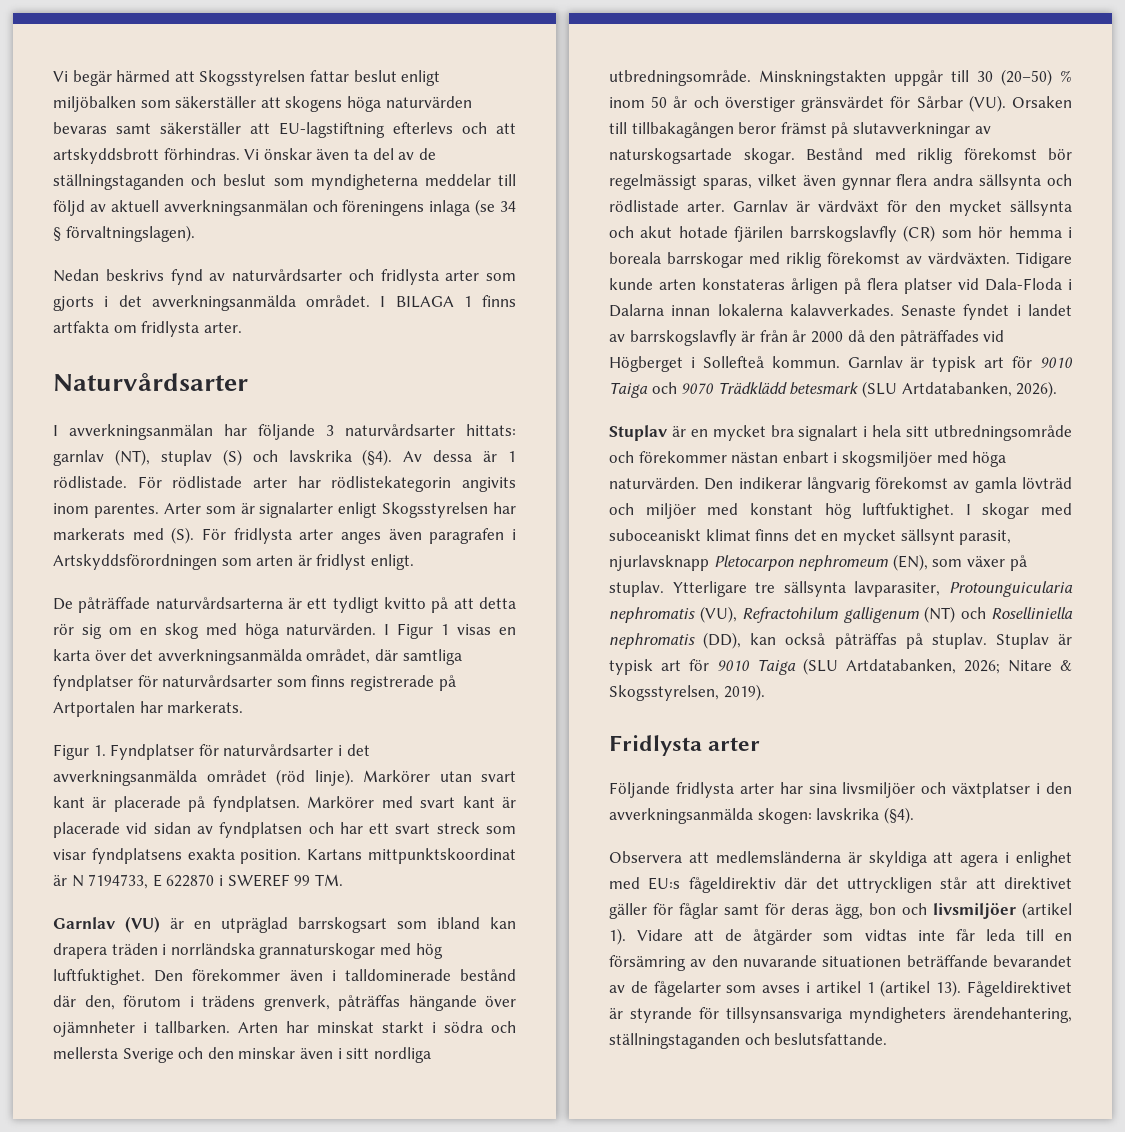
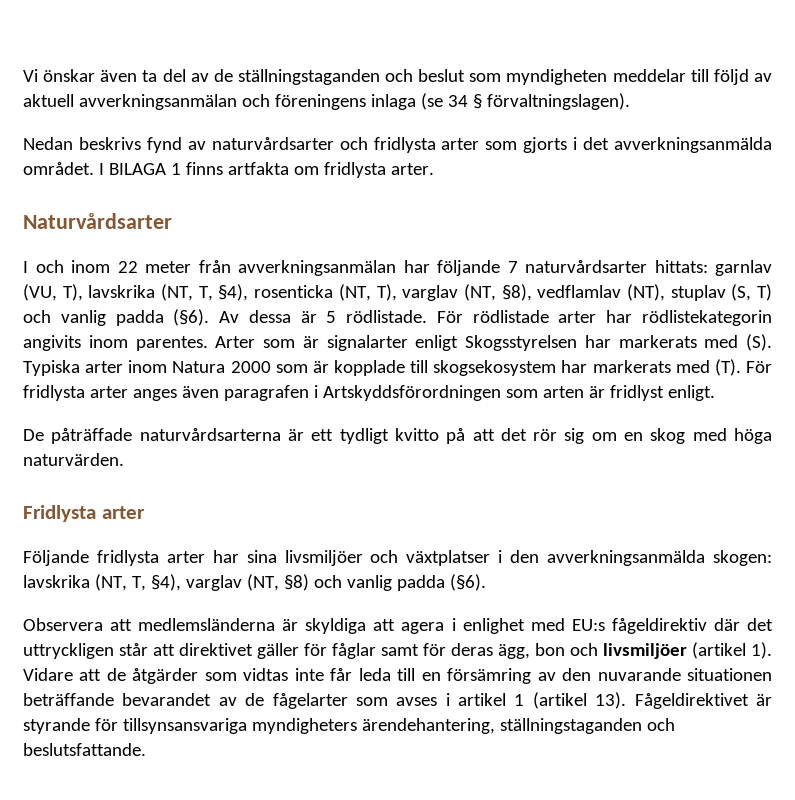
- Vi begär härmed att Skogsstyrelsen fattar beslut enligt miljöbalken som säkerställer att skogens höga naturvärden bevaras samt säkerställer att EU-lagstiftning efterlevs och att artskyddsbrott förhindras. Vi önskar även ta del av de ställningstaganden och beslut som myndigheterna meddelar till följd av aktuell avverkningsanmälan och föreningens inlaga (se 34 § förvaltningslagen).
+ Vi önskar även ta del av de ställningstaganden och beslut som myndigheten meddelar till följd av aktuell avverkningsanmälan och föreningens inlaga (se 34 § förvaltningslagen).
- I avverkningsanmälan har följande 3 naturvårdsarter hittats: garnlav (NT), stuplav (S) och lavskrika (§4).
+ I och inom 22 meter från avverkningsanmälan har följande 7 naturvårdsarter hittats: garnlav (VU, T), lavskrika (NT, T, §4), rosenticka (NT, T), varglav (NT, §8), vedflamlav (NT), stuplav (S, T) och vanlig padda (§6).
- Av dessa är 1 rödlistade.
+ Av dessa är 5 rödlistade.
- Arter som är signalarter enligt Skogsstyrelsen har markerats med (S). För fridlysta arter anges även paragrafen i Artskyddsförordningen som arten är fridlyst enligt.
+ Arter som är signalarter enligt Skogsstyrelsen har markerats med (S). Typiska arter inom Natura 2000 som är kopplade till skogsekosystem har markerats med (T). För fridlysta arter anges även paragrafen i Artskyddsförordningen som arten är fridlyst enligt.
- De påträffade naturvårdsarterna är ett tydligt kvitto på att detta rör sig om en skog med höga naturvärden. I Figur 1 visas en karta över det avverkningsanmälda området, där samtliga fyndplatser för naturvårdsarter som finns registrerade på Artportalen har markerats.
- Figur 1. Fyndplatser för naturvårdsarter i det avverkningsanmälda området (röd linje). Markörer utan svart kant är placerade på fyndplatsen. Markörer med svart kant är placerade vid sidan av fyndplatsen och har ett svart streck som visar fyndplatsens exakta position. Kartans mittpunktskoordinat är N 7194733, E 622870 i SWEREF 99 TM.
- Garnlav (VU) är en utpräglad barrskogsart som ibland kan drapera träden i norrländska grannaturskogar med hög luftfuktighet. Den förekommer även i talldominerade bestånd där den, förutom i trädens grenverk, påträffas hängande över ojämnheter i tallbarken. Arten har minskat starkt i södra och mellersta Sverige och den minskar även i sitt nordliga utbredningsområde. Minskningstakten uppgår till 30 (20–50) % inom 50 år och överstiger gränsvärdet för Sårbar (VU). Orsaken till tillbakagången beror främst på slutavverkningar av naturskogsartade skogar. Bestånd med riklig förekomst bör regelmässigt sparas, vilket även gynnar flera andra sällsynta och rödlistade arter. Garnlav är värdväxt för den mycket sällsynta och akut hotade fjärilen barrskogslavfly (CR) som hör hemma i boreala barrskogar med riklig förekomst av värdväxten. Tidigare kunde arten konstateras årligen på flera platser vid Dala-Floda i Dalarna innan lokalerna kalavverkades. Senaste fyndet i landet av barrskogslavfly är från år 2000 då den påträffades vid Högberget i Sollefteå kommun. Garnlav är typisk art för 9010 Taiga och 9070 Trädklädd betesmark (SLU Artdatabanken, 2026).
- Stuplav är en mycket bra signalart i hela sitt utbredningsområde och förekommer nästan enbart i skogsmiljöer med höga naturvärden. Den indikerar långvarig förekomst av gamla lövträd och miljöer med konstant hög luftfuktighet. I skogar med suboceaniskt klimat finns det en mycket sällsynt parasit, njurlavsknapp Pletocarpon nephromeum (EN), som växer på stuplav. Ytterligare tre sällsynta lavparasiter, Protounguicularia nephromatis (VU), Refractohilum galligenum (NT) och Roselliniella nephromatis (DD), kan också påträffas på stuplav. Stuplav är typisk art för 9010 Taiga (SLU Artdatabanken, 2026; Nitare & Skogsstyrelsen, 2019).
+ De påträffade naturvårdsarterna är ett tydligt kvitto på att det rör sig om en skog med höga naturvärden.
- Följande fridlysta arter har sina livsmiljöer och växtplatser i den avverkningsanmälda skogen: lavskrika (§4).
+ Följande fridlysta arter har sina livsmiljöer och växtplatser i den avverkningsanmälda skogen: lavskrika (NT, T, §4), varglav (NT, §8) och vanlig padda (§6).

